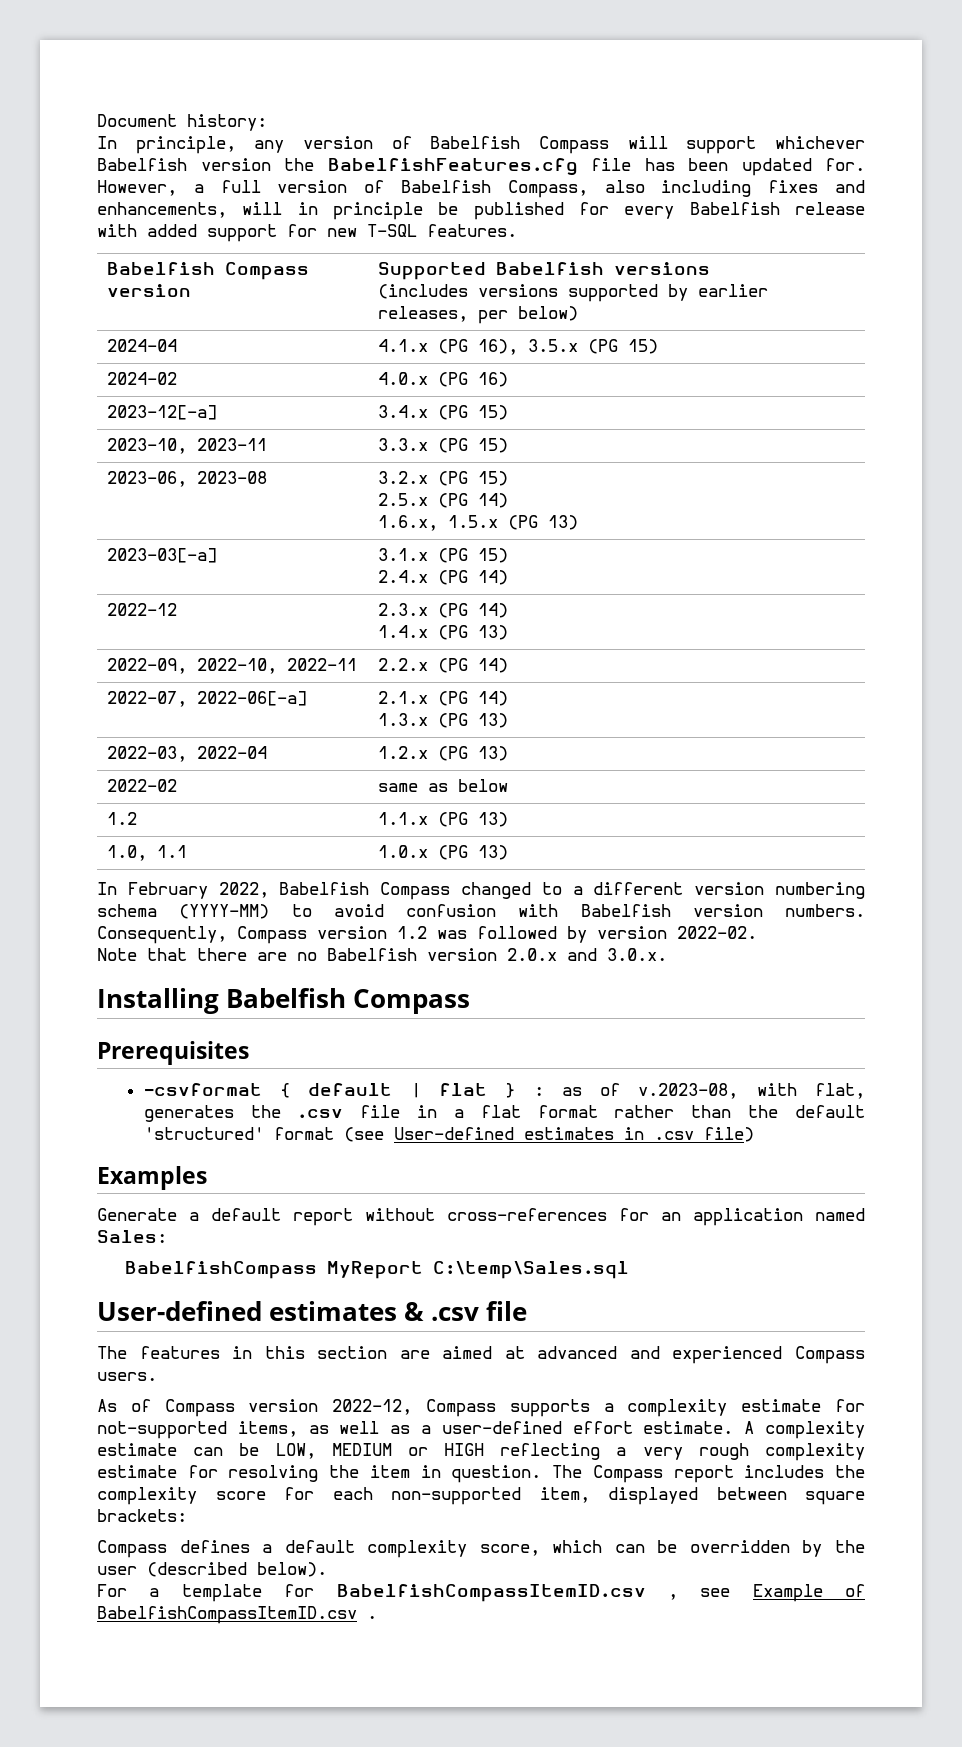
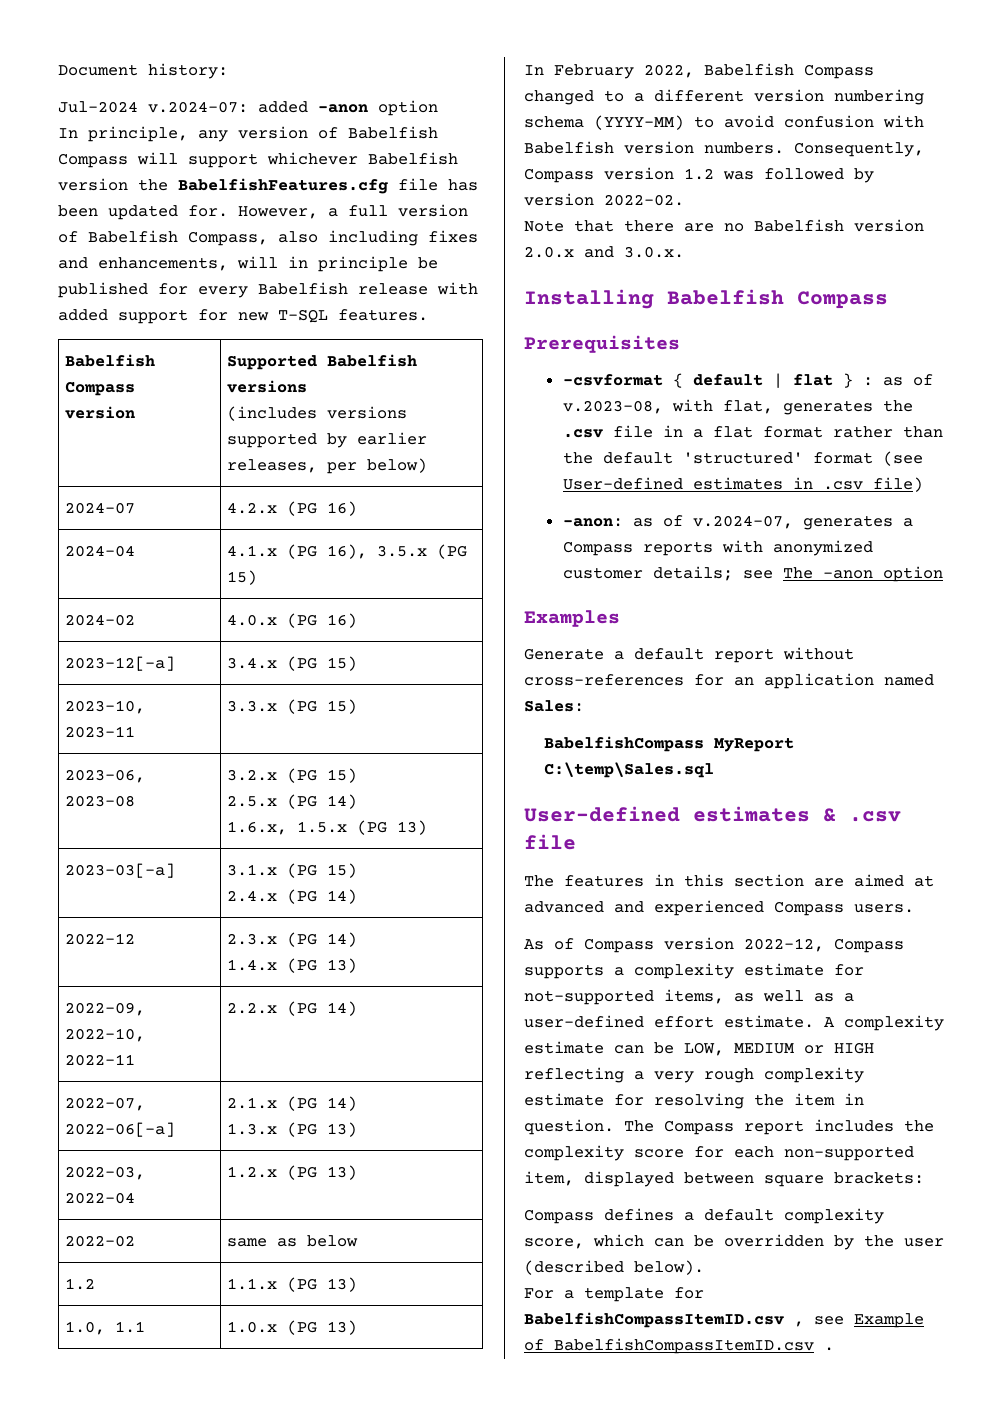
+ Jul-2024 v.2024-07: added -anon option
+ 2024-07 | 4.2.x (PG 16)
+ -anon: as of v.2024-07, generates a Compass reports with anonymized customer details; see The -anon option

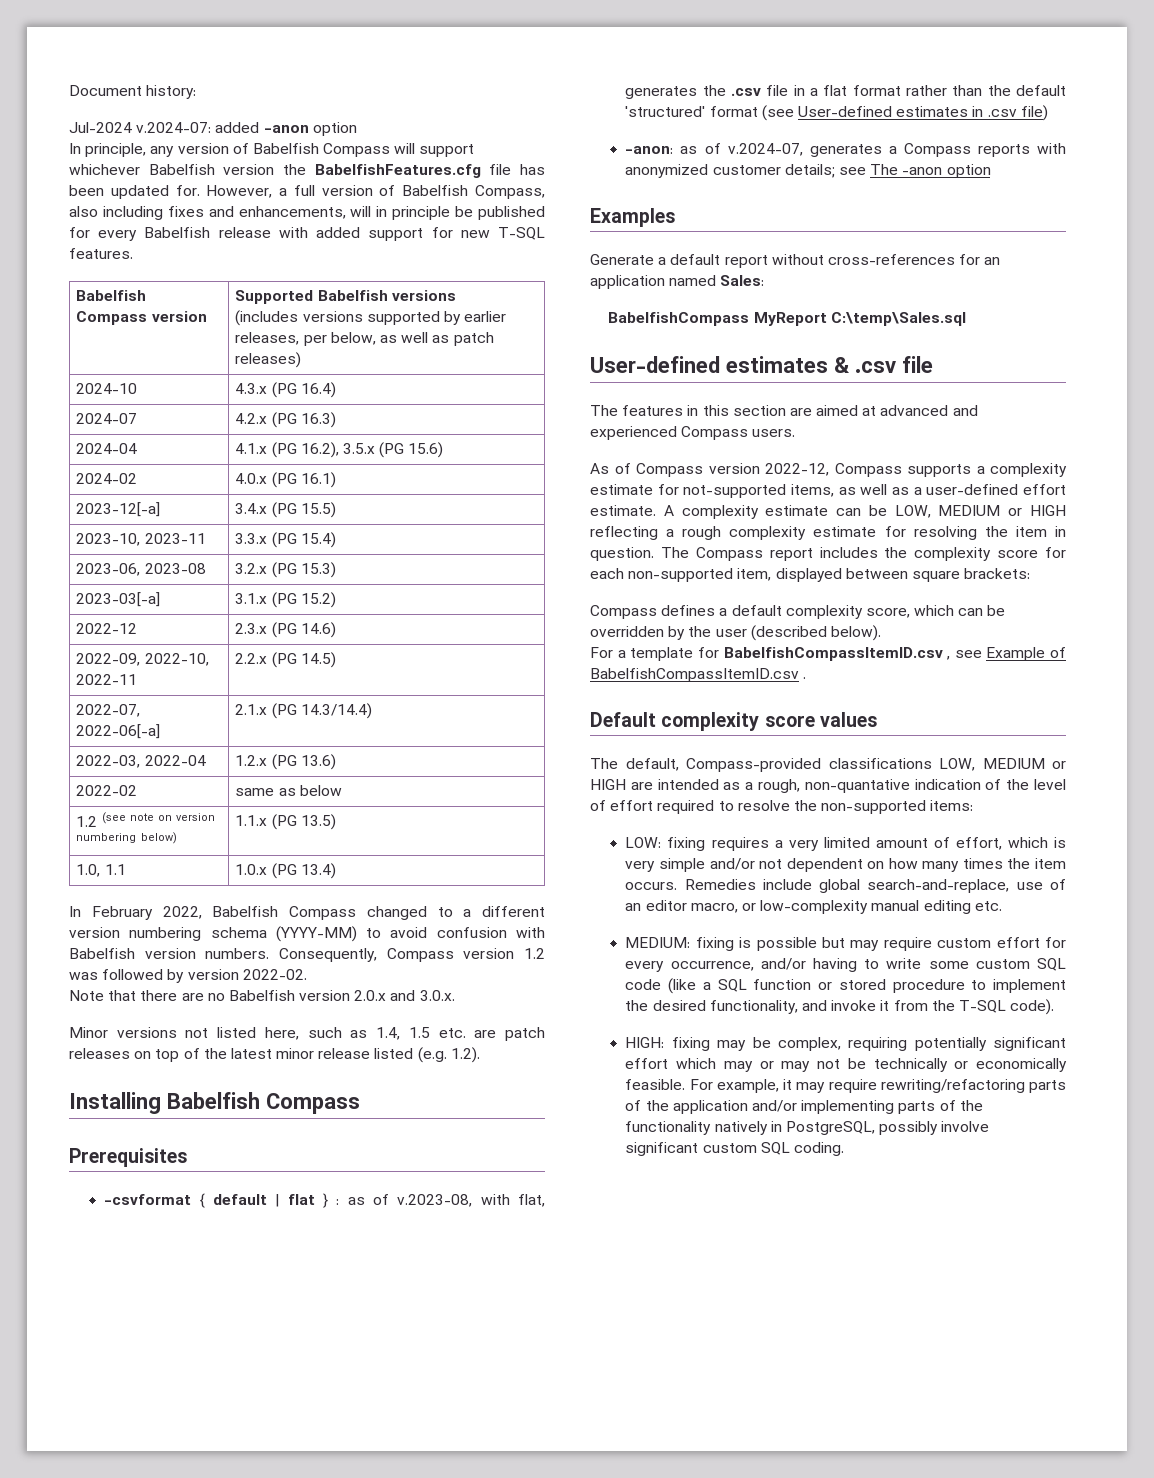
  Babelfish Compass version | Supported Babelfish versions
- (includes versions supported by earlier releases, per below)
+ (includes versions supported by earlier releases, per below, as well as patch releases)
+ 2024-10 | 4.3.x (PG 16.4)
- 2024-07 | 4.2.x (PG 16)
+ 2024-07 | 4.2.x (PG 16.3)
- 2024-04 | 4.1.x (PG 16), 3.5.x (PG 15)
+ 2024-04 | 4.1.x (PG 16.2), 3.5.x (PG 15.6)
- 2024-02 | 4.0.x (PG 16)
+ 2024-02 | 4.0.x (PG 16.1)
- 2023-12[-a] | 3.4.x (PG 15)
+ 2023-12[-a] | 3.4.x (PG 15.5)
- 2023-10, 2023-11 | 3.3.x (PG 15)
+ 2023-10, 2023-11 | 3.3.x (PG 15.4)
- 2023-06, 2023-08 | 3.2.x (PG 15)
- 2.5.x (PG 14)
- 1.6.x, 1.5.x (PG 13)
+ 2023-06, 2023-08 | 3.2.x (PG 15.3)
- 2023-03[-a] | 3.1.x (PG 15)
- 2.4.x (PG 14)
+ 2023-03[-a] | 3.1.x (PG 15.2)
- 2022-12 | 2.3.x (PG 14)
- 1.4.x (PG 13)
+ 2022-12 | 2.3.x (PG 14.6)
- 2022-09, 2022-10, 2022-11 | 2.2.x (PG 14)
+ 2022-09, 2022-10, 2022-11 | 2.2.x (PG 14.5)
- 2022-07, 2022-06[-a] | 2.1.x (PG 14)
- 1.3.x (PG 13)
+ 2022-07, 2022-06[-a] | 2.1.x (PG 14.3/14.4)
- 2022-03, 2022-04 | 1.2.x (PG 13)
+ 2022-03, 2022-04 | 1.2.x (PG 13.6)
- 1.2 | 1.1.x (PG 13)
+ 1.2 (see note on version numbering below) | 1.1.x (PG 13.5)
- 1.0, 1.1 | 1.0.x (PG 13)
+ 1.0, 1.1 | 1.0.x (PG 13.4)
+ Minor versions not listed here, such as 1.4, 1.5 etc. are patch releases on top of the latest minor release listed (e.g. 1.2).
- A complexity estimate can be LOW, MEDIUM or HIGH reflecting a very rough complexity estimate for resolving the item in question.
+ A complexity estimate can be LOW, MEDIUM or HIGH reflecting a rough complexity estimate for resolving the item in question.
+ Default complexity score values
+ The default, Compass-provided classifications LOW, MEDIUM or HIGH are intended as a rough, non-quantative indication of the level of effort required to resolve the non-supported items:
+ LOW: fixing requires a very limited amount of effort, which is very simple and/or not dependent on how many times the item occurs. Remedies include global search-and-replace, use of an editor macro, or low-complexity manual editing etc.
+ MEDIUM: fixing is possible but may require custom effort for every occurrence, and/or having to write some custom SQL code (like a SQL function or stored procedure to implement the desired functionality, and invoke it from the T-SQL code).
+ HIGH: fixing may be complex, requiring potentially significant effort which may or may not be technically or economically feasible. For example, it may require rewriting/refactoring parts of the application and/or implementing parts of the functionality natively in PostgreSQL, possibly involve significant custom SQL coding.

